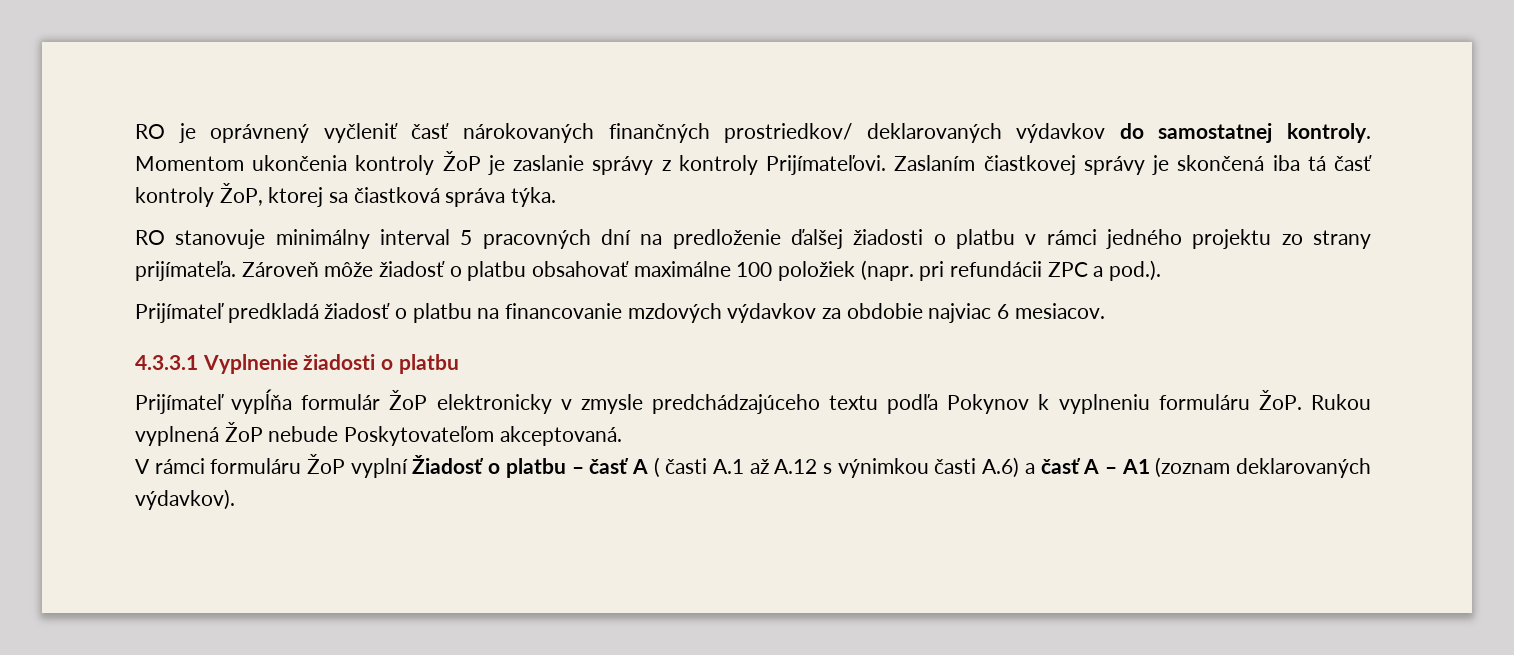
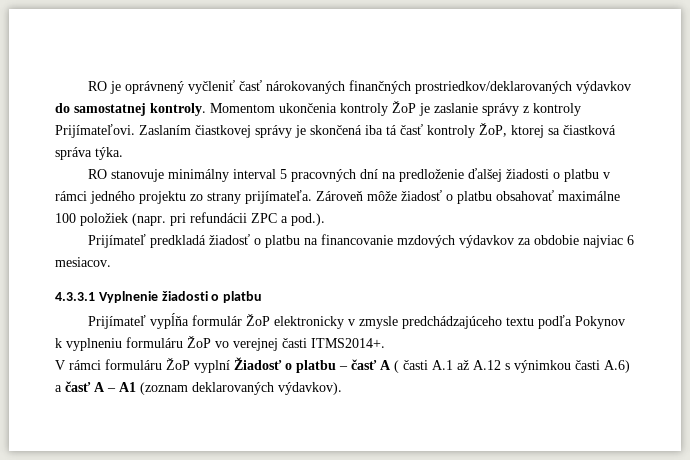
- RO je oprávnený vyčleniť časť nárokovaných finančných prostriedkov/ deklarovaných výdavkov do samostatnej kontroly.
+ RO je oprávnený vyčleniť časť nárokovaných finančných prostriedkov/deklarovaných výdavkov do samostatnej kontroly.
- Prijímateľ vypĺňa formulár ŽoP elektronicky v zmysle predchádzajúceho textu podľa Pokynov k vyplneniu formuláru ŽoP. Rukou vyplnená ŽoP nebude Poskytovateľom akceptovaná.
+ Prijímateľ vypĺňa formulár ŽoP elektronicky v zmysle predchádzajúceho textu podľa Pokynov k vyplneniu formuláru ŽoP vo verejnej časti ITMS2014+.

